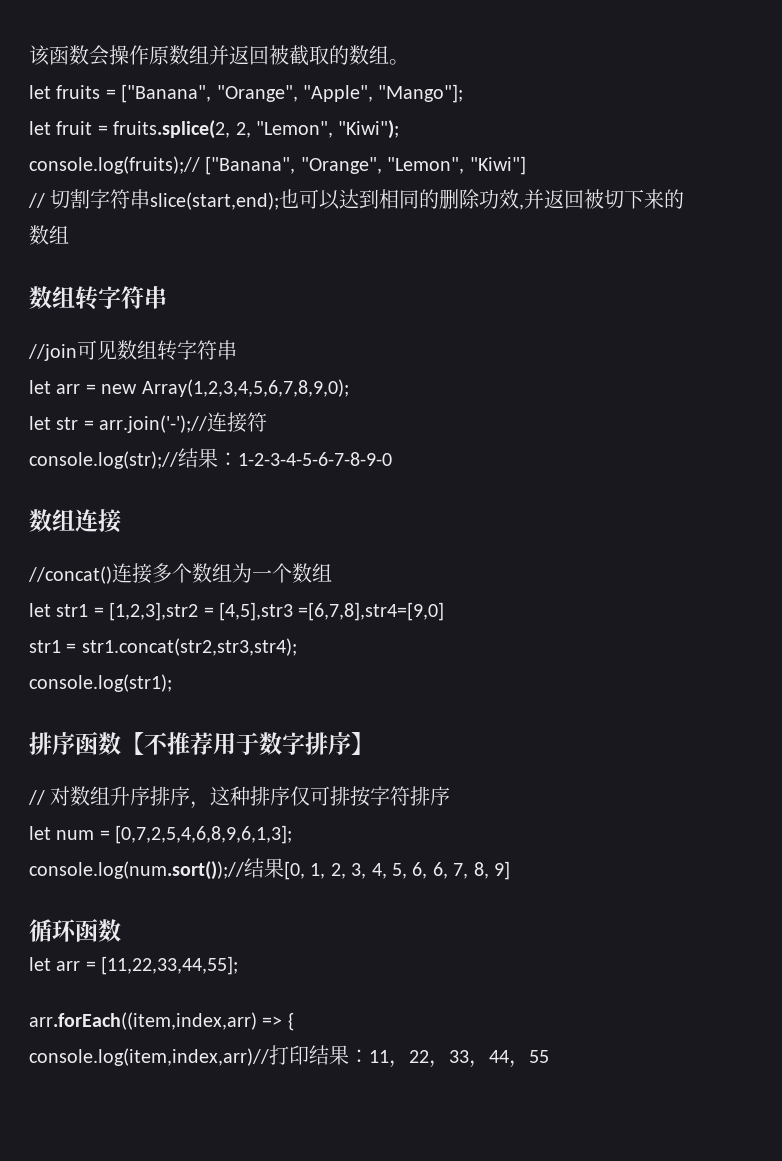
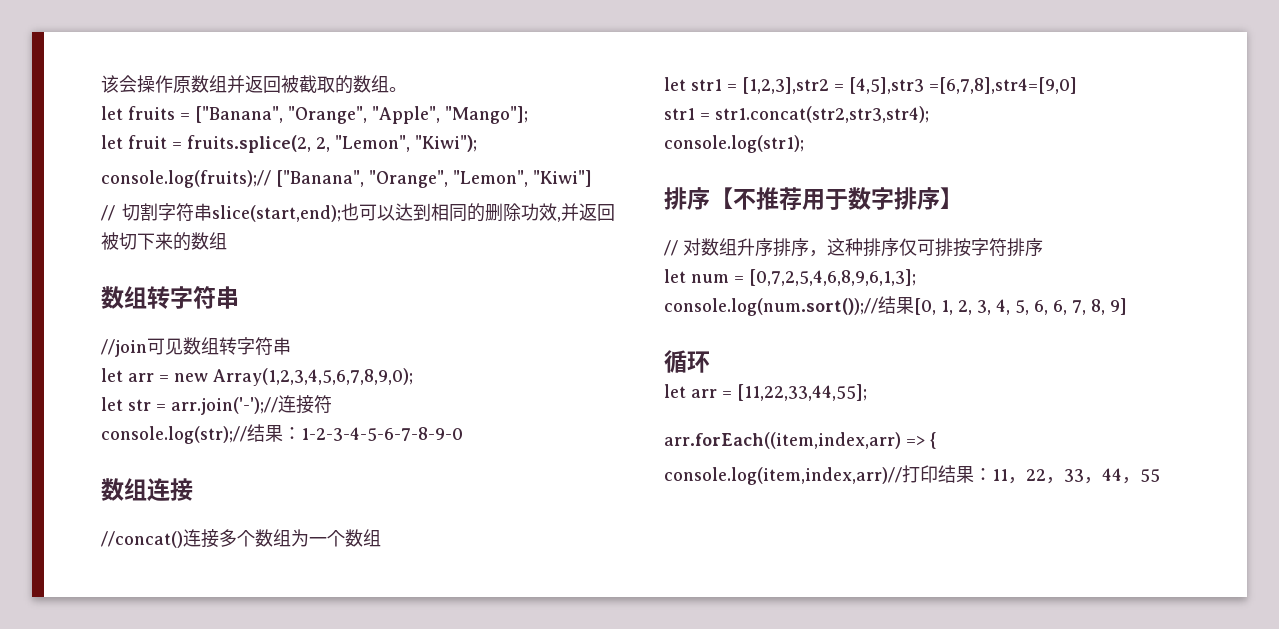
- 该函数会操作原数组并返回被截取的数组。
+ 该会操作原数组并返回被截取的数组。
- 排序函数【不推荐用于数字排序】
+ 排序【不推荐用于数字排序】
- 循环函数
+ 循环

